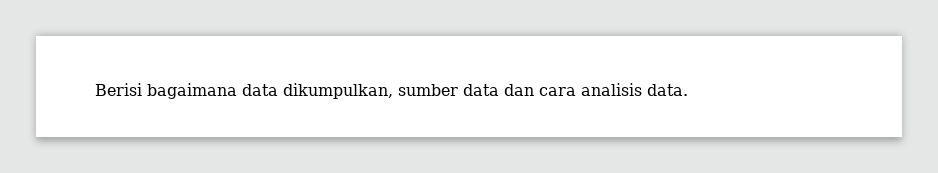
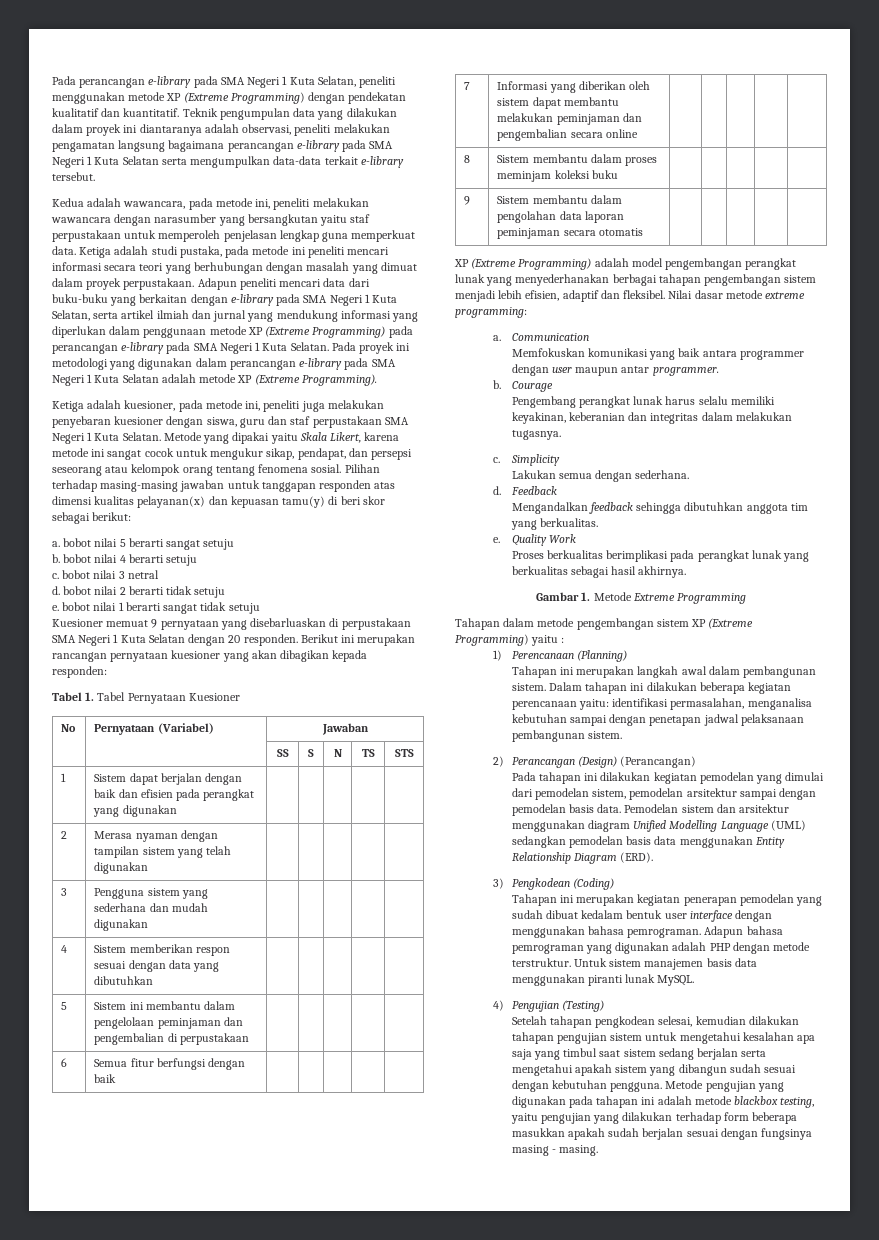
- Berisi bagaimana data dikumpulkan, sumber data dan cara analisis data.
+ Pada perancangan e-library pada SMA Negeri 1 Kuta Selatan, peneliti menggunakan metode XP (Extreme Programming) dengan pendekatan kualitatif dan kuantitatif. Teknik pengumpulan data yang dilakukan dalam proyek ini diantaranya adalah observasi, peneliti melakukan pengamatan langsung bagaimana perancangan e-library pada SMA Negeri 1 Kuta Selatan serta mengumpulkan data-data terkait e-library tersebut.
+ Kedua adalah wawancara, pada metode ini, peneliti melakukan wawancara dengan narasumber yang bersangkutan yaitu staf perpustakaan untuk memperoleh penjelasan lengkap guna memperkuat data. Ketiga adalah studi pustaka, pada metode ini peneliti mencari informasi secara teori yang berhubungan dengan masalah yang dimuat dalam proyek perpustakaan. Adapun peneliti mencari data dari buku-buku yang berkaitan dengan e-library pada SMA Negeri 1 Kuta Selatan, serta artikel ilmiah dan jurnal yang mendukung informasi yang diperlukan dalam penggunaan metode XP (Extreme Programming) pada perancangan e-library pada SMA Negeri 1 Kuta Selatan. Pada proyek ini metodologi yang digunakan dalam perancangan e-library pada SMA Negeri 1 Kuta Selatan adalah metode XP (Extreme Programming).
+ Ketiga adalah kuesioner, pada metode ini, peneliti juga melakukan penyebaran kuesioner dengan siswa, guru dan staf perpustakaan SMA Negeri 1 Kuta Selatan. Metode yang dipakai yaitu Skala Likert, karena metode ini sangat cocok untuk mengukur sikap, pendapat, dan persepsi seseorang atau kelompok orang tentang fenomena sosial. Pilihan terhadap masing-masing jawaban untuk tanggapan responden atas dimensi kualitas pelayanan(x) dan kepuasan tamu(y) di beri skor sebagai berikut:
+ a. bobot nilai 5 berarti sangat setuju
+ b. bobot nilai 4 berarti setuju
+ c. bobot nilai 3 netral
+ d. bobot nilai 2 berarti tidak setuju
+ e. bobot nilai 1 berarti sangat tidak setuju
+ Kuesioner memuat 9 pernyataan yang disebarluaskan di perpustakaan SMA Negeri 1 Kuta Selatan dengan 20 responden. Berikut ini merupakan rancangan pernyataan kuesioner yang akan dibagikan kepada responden:
+ Tabel 1. Tabel Pernyataan Kuesioner
+ No | Pernyataan (Variabel) | Jawaban
+ | | SS | S | N | TS | STS
+ 1 | Sistem dapat berjalan dengan baik dan efisien pada perangkat yang digunakan | | | | |
+ 2 | Merasa nyaman dengan tampilan sistem yang telah digunakan | | | | |
+ 3 | Pengguna sistem yang sederhana dan mudah digunakan | | | | |
+ 4 | Sistem memberikan respon sesuai dengan data yang dibutuhkan | | | | |
+ 5 | Sistem ini membantu dalam pengelolaan peminjaman dan pengembalian di perpustakaan | | | | |
+ 6 | Semua fitur berfungsi dengan baik | | | | |
+ 7 | Informasi yang diberikan oleh sistem dapat membantu melakukan peminjaman dan pengembalian secara online | | | | |
+ 8 | Sistem membantu dalam proses meminjam koleksi buku | | | | |
+ 9 | Sistem membantu dalam pengolahan data laporan peminjaman secara otomatis | | | | |
+ XP (Extreme Programming) adalah model pengembangan perangkat lunak yang menyederhanakan berbagai tahapan pengembangan sistem menjadi lebih efisien, adaptif dan fleksibel. Nilai dasar metode extreme programming:
+ a. Communication
+ Memfokuskan komunikasi yang baik antara programmer dengan user maupun antar programmer.
+ b. Courage
+ Pengembang perangkat lunak harus selalu memiliki keyakinan, keberanian dan integritas dalam melakukan tugasnya.
+ c. Simplicity
+ Lakukan semua dengan sederhana.
+ d. Feedback
+ Mengandalkan feedback sehingga dibutuhkan anggota tim yang berkualitas.
+ e. Quality Work
+ Proses berkualitas berimplikasi pada perangkat lunak yang berkualitas sebagai hasil akhirnya.
+ Gambar 1. Metode Extreme Programming
+ Tahapan dalam metode pengembangan sistem XP (Extreme Programming) yaitu :
+ 1) Perencanaan (Planning)
+ Tahapan ini merupakan langkah awal dalam pembangunan sistem. Dalam tahapan ini dilakukan beberapa kegiatan perencanaan yaitu: identifikasi permasalahan, menganalisa kebutuhan sampai dengan penetapan jadwal pelaksanaan pembangunan sistem.
+ 2) Perancangan (Design) (Perancangan)
+ Pada tahapan ini dilakukan kegiatan pemodelan yang dimulai dari pemodelan sistem, pemodelan arsitektur sampai dengan pemodelan basis data. Pemodelan sistem dan arsitektur menggunakan diagram Unified Modelling Language (UML) sedangkan pemodelan basis data menggunakan Entity Relationship Diagram (ERD).
+ 3) Pengkodean (Coding)
+ Tahapan ini merupakan kegiatan penerapan pemodelan yang sudah dibuat kedalam bentuk user interface dengan menggunakan bahasa pemrograman. Adapun bahasa pemrograman yang digunakan adalah PHP dengan metode terstruktur. Untuk sistem manajemen basis data menggunakan piranti lunak MySQL.
+ 4) Pengujian (Testing)
+ Setelah tahapan pengkodean selesai, kemudian dilakukan tahapan pengujian sistem untuk mengetahui kesalahan apa saja yang timbul saat sistem sedang berjalan serta mengetahui apakah sistem yang dibangun sudah sesuai dengan kebutuhan pengguna. Metode pengujian yang digunakan pada tahapan ini adalah metode blackbox testing, yaitu pengujian yang dilakukan terhadap form beberapa masukkan apakah sudah berjalan sesuai dengan fungsinya masing - masing.

